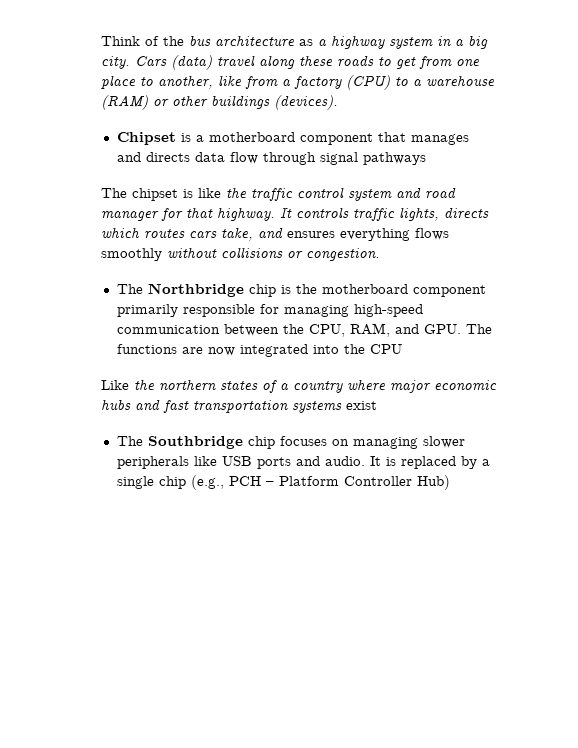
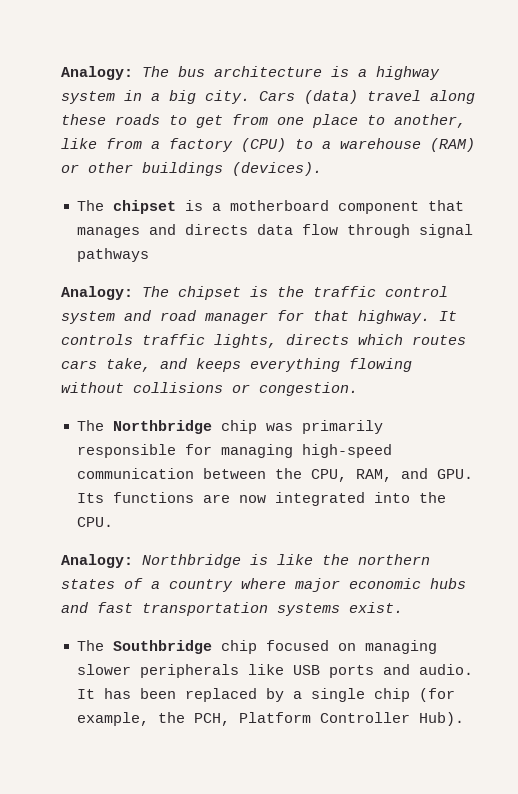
- Think of the bus architecture as a highway system in a big city.
+ Analogy: The bus architecture is a highway system in a big city.
- Chipset is a motherboard component that manages and directs data flow through signal pathways
+ The chipset is a motherboard component that manages and directs data flow through signal pathways
- The chipset is like the traffic control system and road manager for that highway.
+ Analogy: The chipset is the traffic control system and road manager for that highway.
- It controls traffic lights, directs which routes cars take, and ensures everything flows smoothly without collisions or congestion.
+ It controls traffic lights, directs which routes cars take, and keeps everything flowing without collisions or congestion.
- The Northbridge chip is the motherboard component primarily responsible for managing high-speed communication between the CPU, RAM, and GPU. The functions are now integrated into the CPU
- Like the northern states of a country where major economic hubs and fast transportation systems exist
+ The Northbridge chip was primarily responsible for managing high-speed communication between the CPU, RAM, and GPU. Its functions are now integrated into the CPU.
+ Analogy: Northbridge is like the northern states of a country where major economic hubs and fast transportation systems exist.
- The Southbridge chip focuses on managing slower peripherals like USB ports and audio.
+ The Southbridge chip focused on managing slower peripherals like USB ports and audio.
- It is replaced by a single chip (e.g., PCH – Platform Controller Hub)
+ It has been replaced by a single chip (for example, the PCH, Platform Controller Hub).

